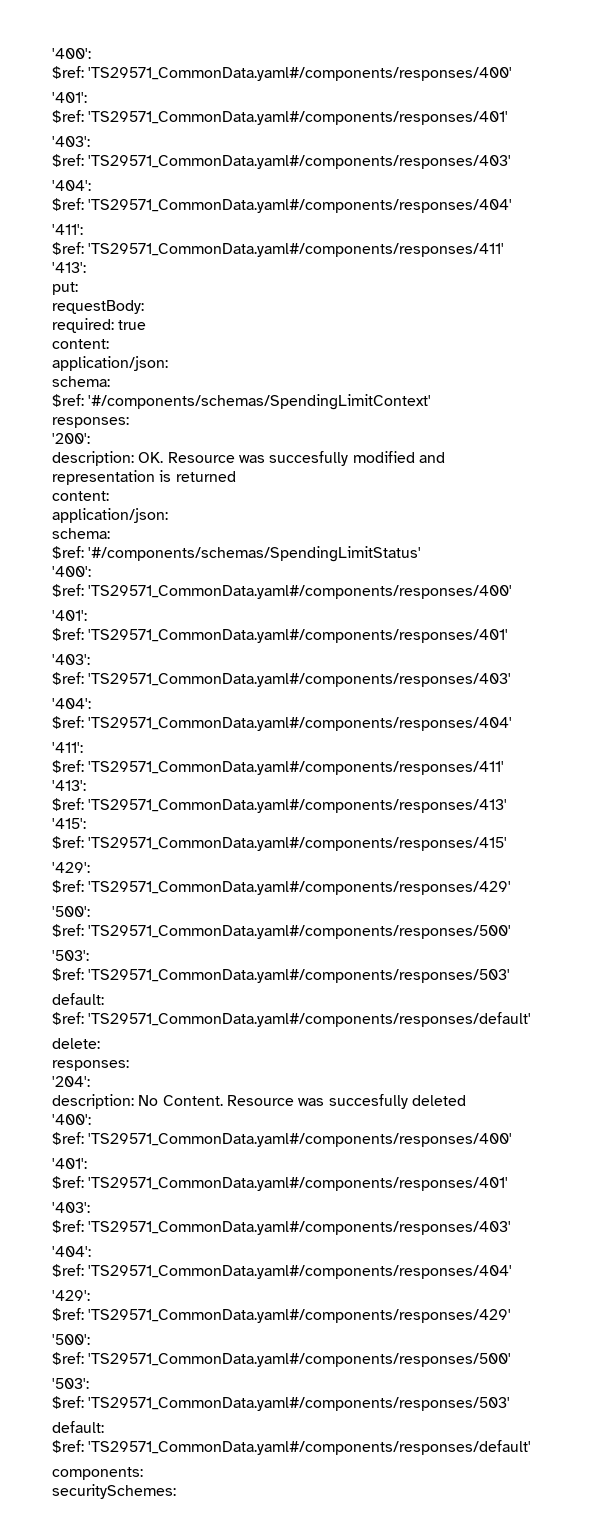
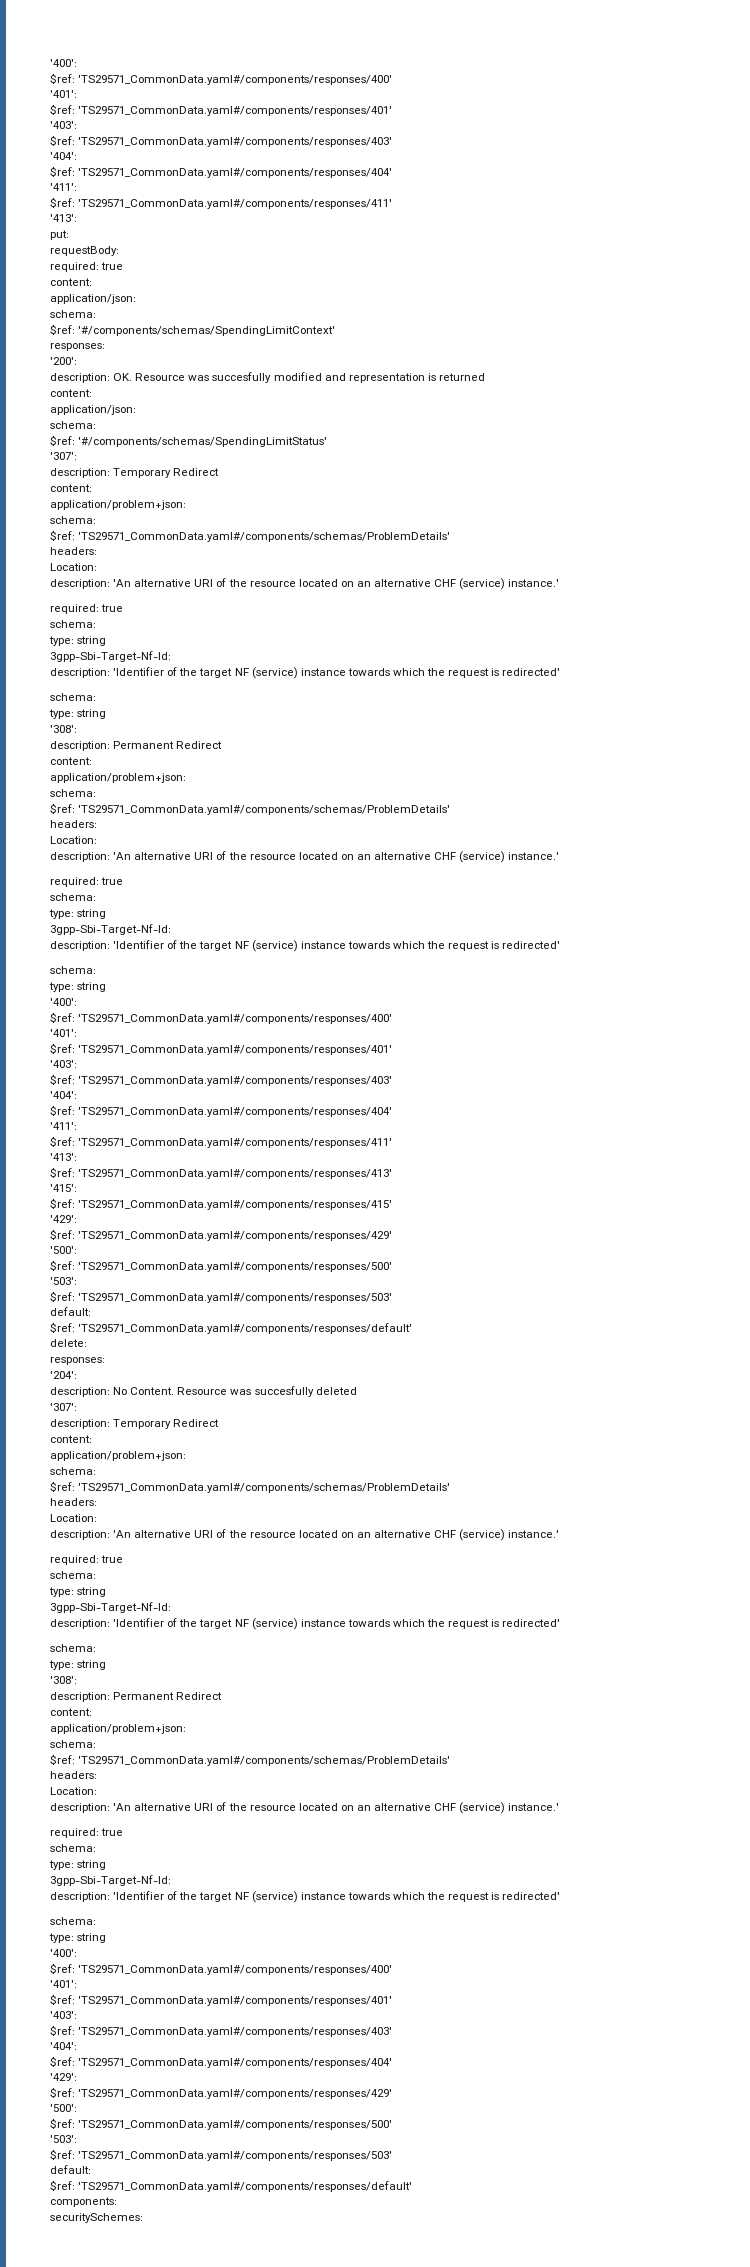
  $ref: '#/components/schemas/SpendingLimitStatus'
+ '307':
+ description: Temporary Redirect
+ content:
+ application/problem+json:
+ schema:
+ $ref: 'TS29571_CommonData.yaml#/components/schemas/ProblemDetails'
+ headers:
+ Location:
+ description: 'An alternative URI of the resource located on an alternative CHF (service) instance.'
+ required: true
+ schema:
+ type: string
+ 3gpp-Sbi-Target-Nf-Id:
+ description: 'Identifier of the target NF (service) instance towards which the request is redirected'
+ schema:
+ type: string
+ '308':
+ description: Permanent Redirect
+ content:
+ application/problem+json:
+ schema:
+ $ref: 'TS29571_CommonData.yaml#/components/schemas/ProblemDetails'
+ headers:
+ Location:
+ description: 'An alternative URI of the resource located on an alternative CHF (service) instance.'
+ required: true
+ schema:
+ type: string
+ 3gpp-Sbi-Target-Nf-Id:
+ description: 'Identifier of the target NF (service) instance towards which the request is redirected'
+ schema:
+ type: string
  Resource was succesfully deleted
+ '307':
+ description: Temporary Redirect
+ content:
+ application/problem+json:
+ schema:
+ $ref: 'TS29571_CommonData.yaml#/components/schemas/ProblemDetails'
+ headers:
+ Location:
+ description: 'An alternative URI of the resource located on an alternative CHF (service) instance.'
+ required: true
+ schema:
+ type: string
+ 3gpp-Sbi-Target-Nf-Id:
+ description: 'Identifier of the target NF (service) instance towards which the request is redirected'
+ schema:
+ type: string
+ '308':
+ description: Permanent Redirect
+ content:
+ application/problem+json:
+ schema:
+ $ref: 'TS29571_CommonData.yaml#/components/schemas/ProblemDetails'
+ headers:
+ Location:
+ description: 'An alternative URI of the resource located on an alternative CHF (service) instance.'
+ required: true
+ schema:
+ type: string
+ 3gpp-Sbi-Target-Nf-Id:
+ description: 'Identifier of the target NF (service) instance towards which the request is redirected'
+ schema:
+ type: string

